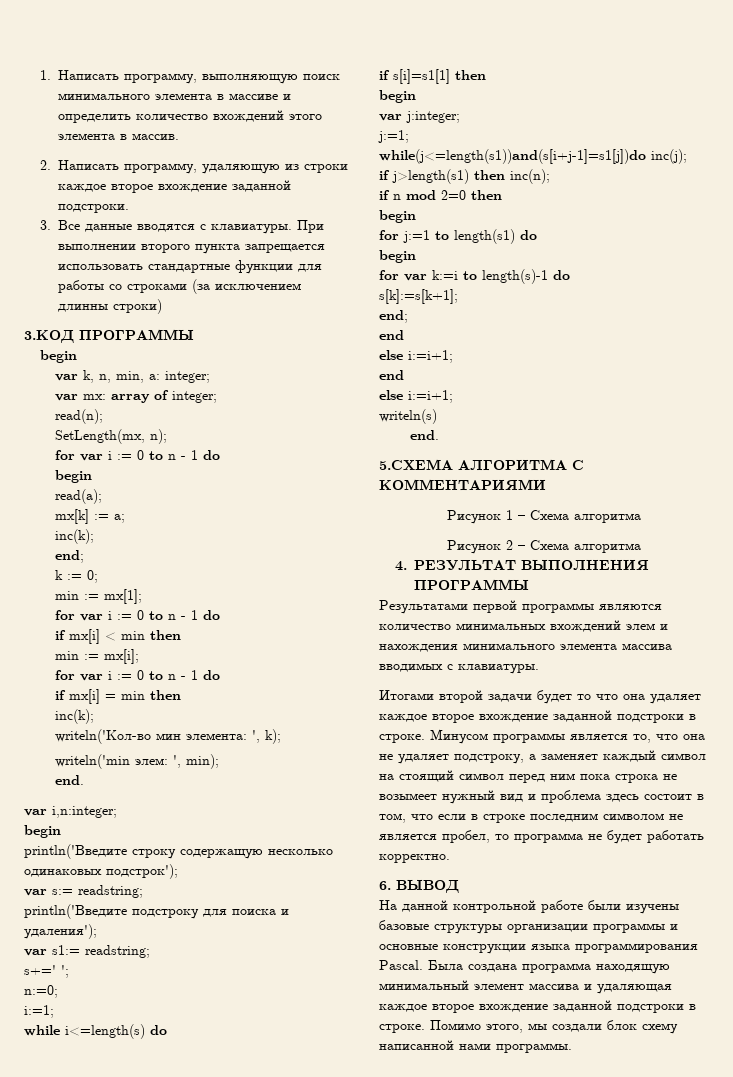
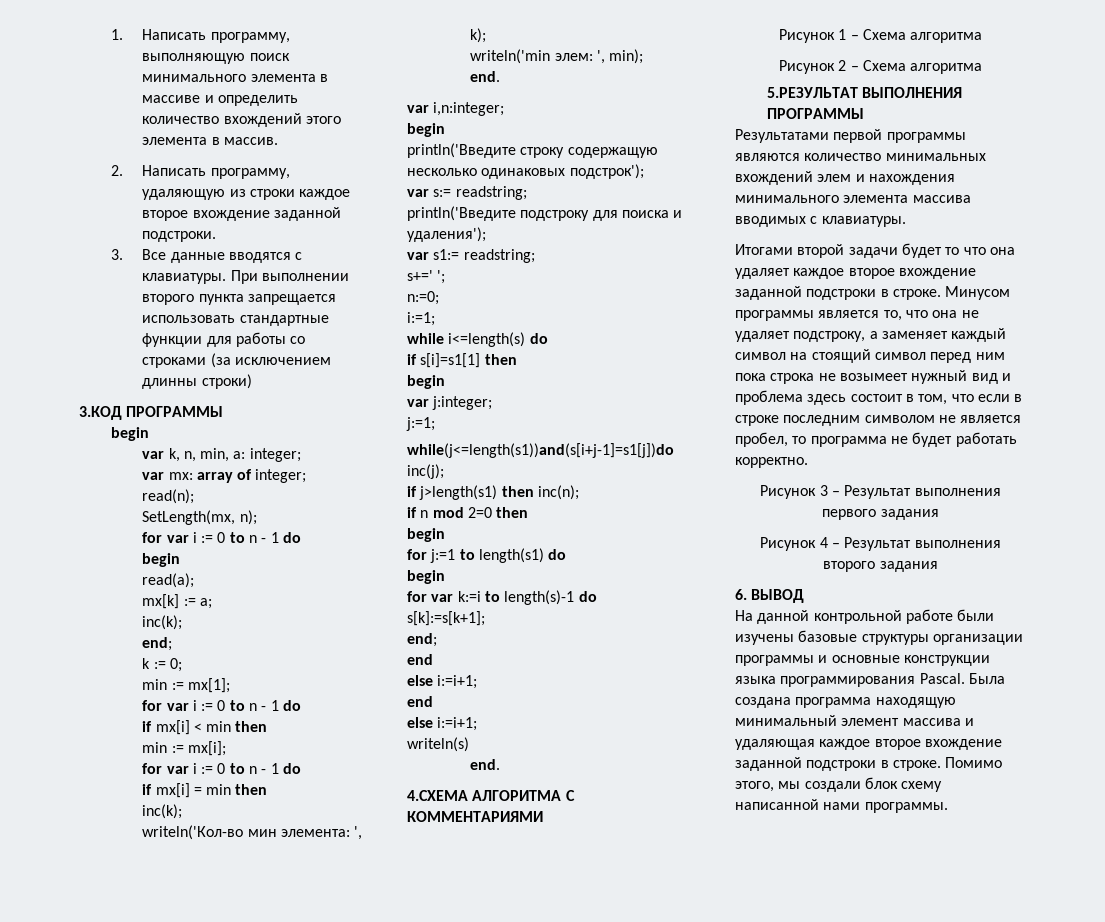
- 5.СХЕМА АЛГОРИТМА С КОММЕНТАРИЯМИ
+ 4.СХЕМА АЛГОРИТМА С КОММЕНТАРИЯМИ
- 4. РЕЗУЛЬТАТ ВЫПОЛНЕНИЯ ПРОГРАММЫ
+ 5.РЕЗУЛЬТАТ ВЫПОЛНЕНИЯ ПРОГРАММЫ
+ Рисунок 3 – Результат выполнения первого задания
+ Рисунок 4 – Результат выполнения второго задания

